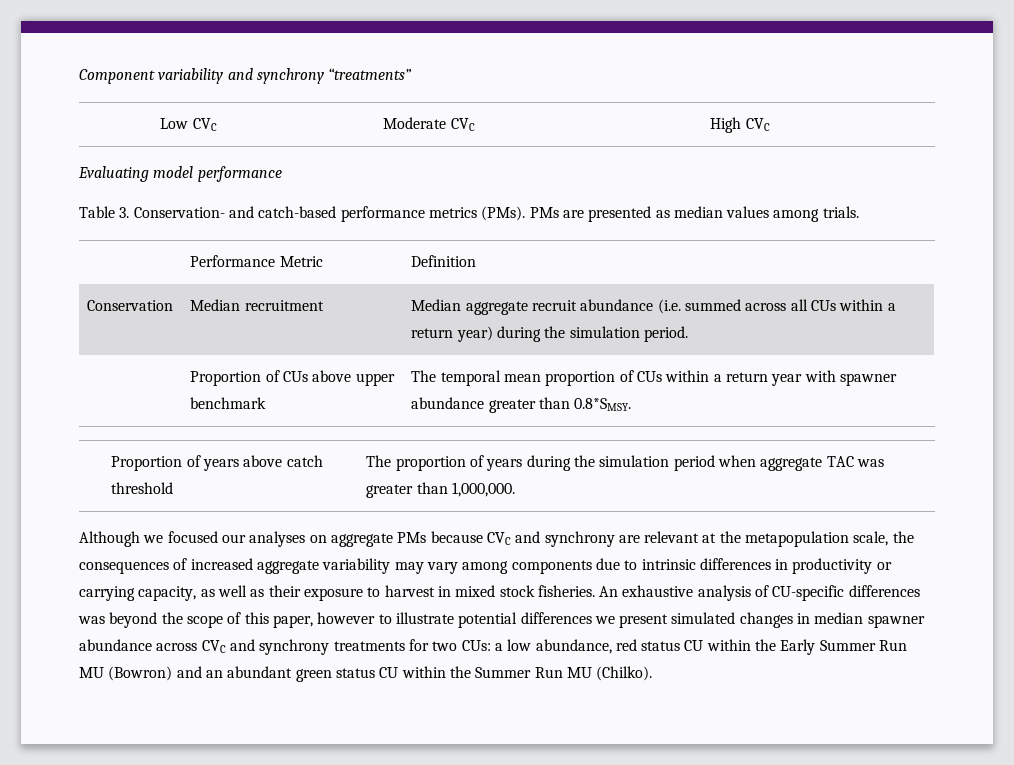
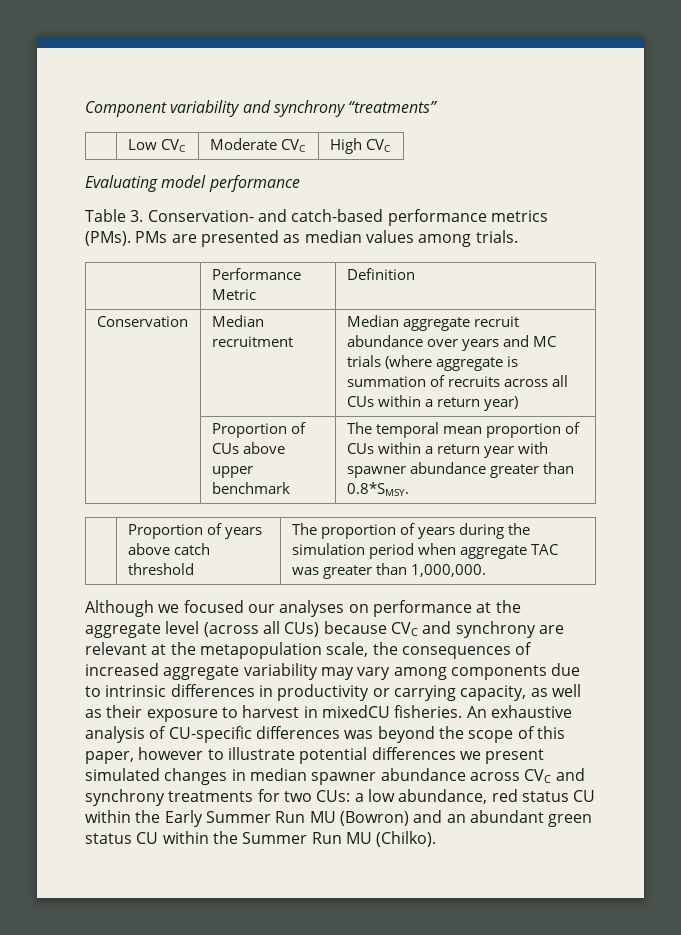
- Conservation | Median recruitment | Median aggregate recruit abundance (i.e. summed across all CUs within a return year) during the simulation period.
+ Conservation | Median recruitment | Median aggregate recruit abundance over years and MC trials (where aggregate is summation of recruits across all CUs within a return year)
- Although we focused our analyses on aggregate PMs because CVC and synchrony are relevant at the metapopulation scale, the consequences of increased aggregate variability may vary among components due to intrinsic differences in productivity or carrying capacity, as well as their exposure to harvest in mixed stock fisheries.
+ Although we focused our analyses on performance at the aggregate level (across all CUs) because CVC and synchrony are relevant at the metapopulation scale, the consequences of increased aggregate variability may vary among components due to intrinsic differences in productivity or carrying capacity, as well as their exposure to harvest in mixedCU fisheries.

